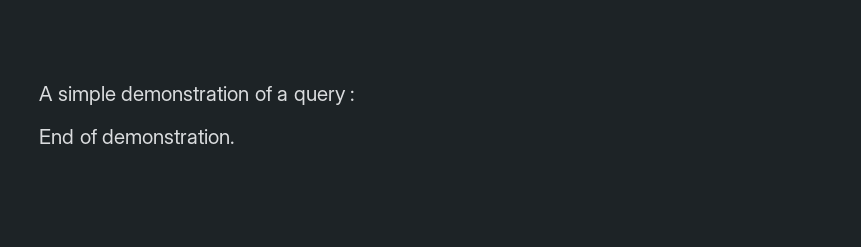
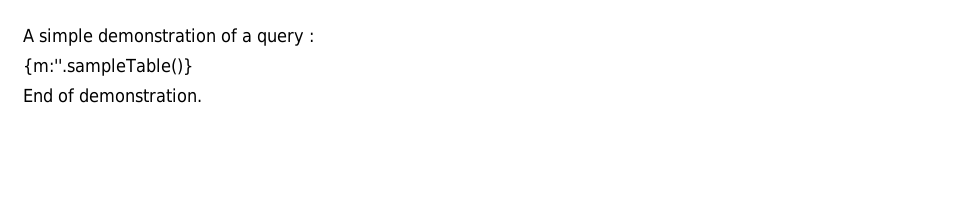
+ {m:''.sampleTable()}

